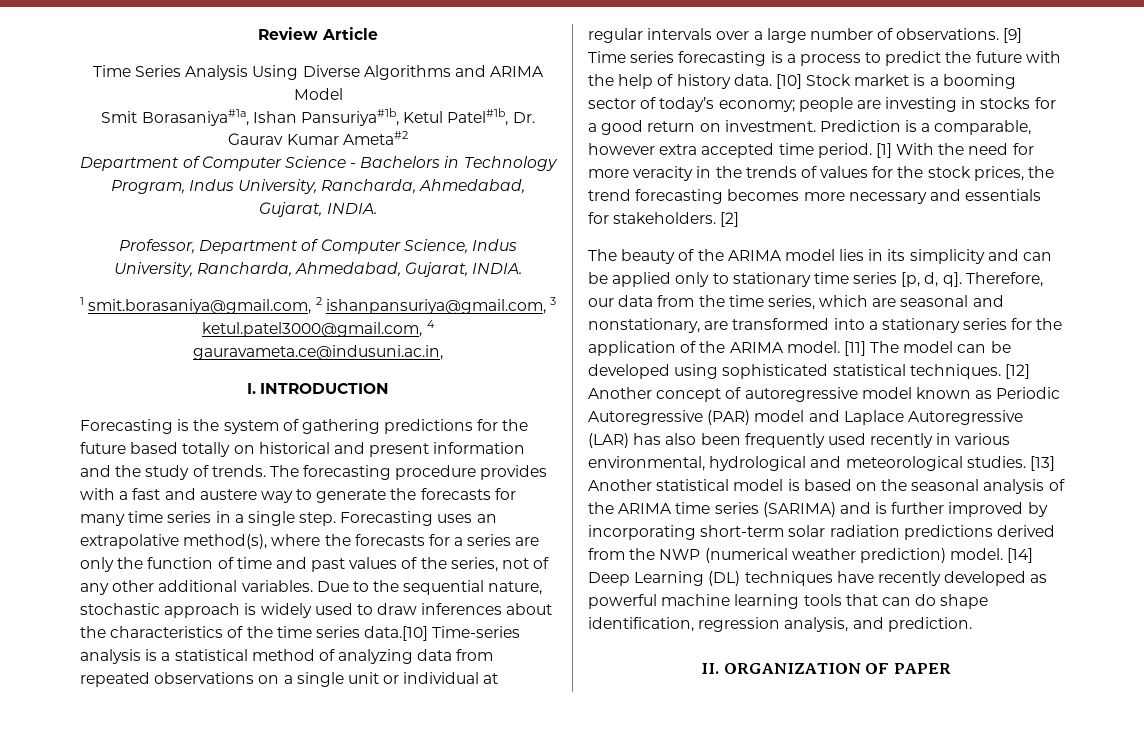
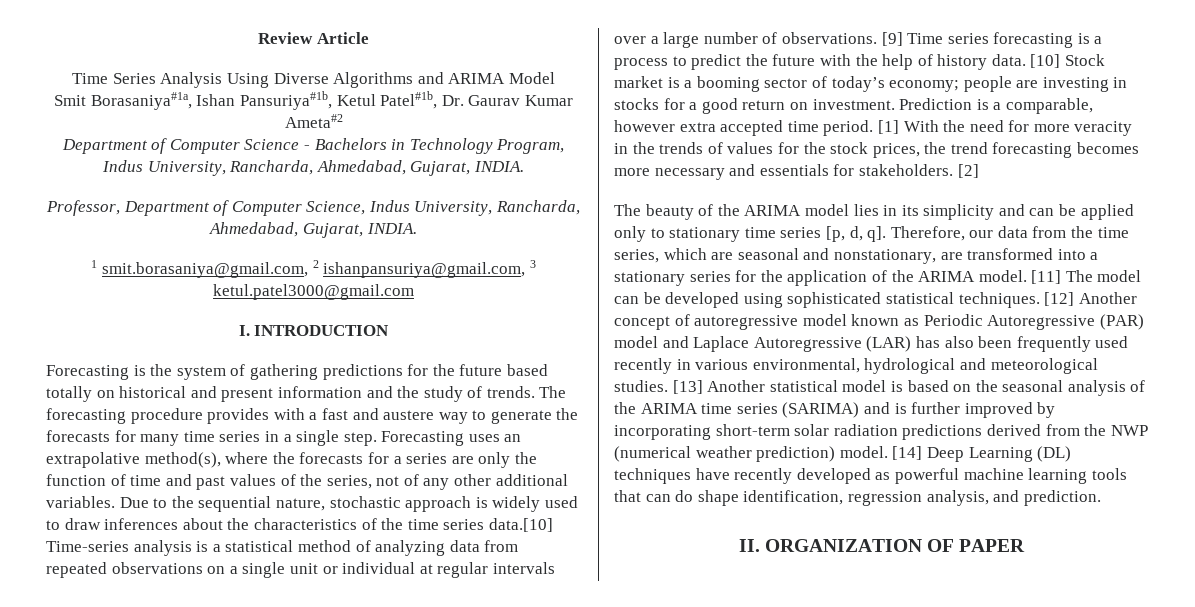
- 1 smit.borasaniya@gmail.com, 2 ishanpansuriya@gmail.com, 3 ketul.patel3000@gmail.com, 4 gauravameta.ce@indusuni.ac.in,
+ 1 smit.borasaniya@gmail.com, 2 ishanpansuriya@gmail.com, 3 ketul.patel3000@gmail.com

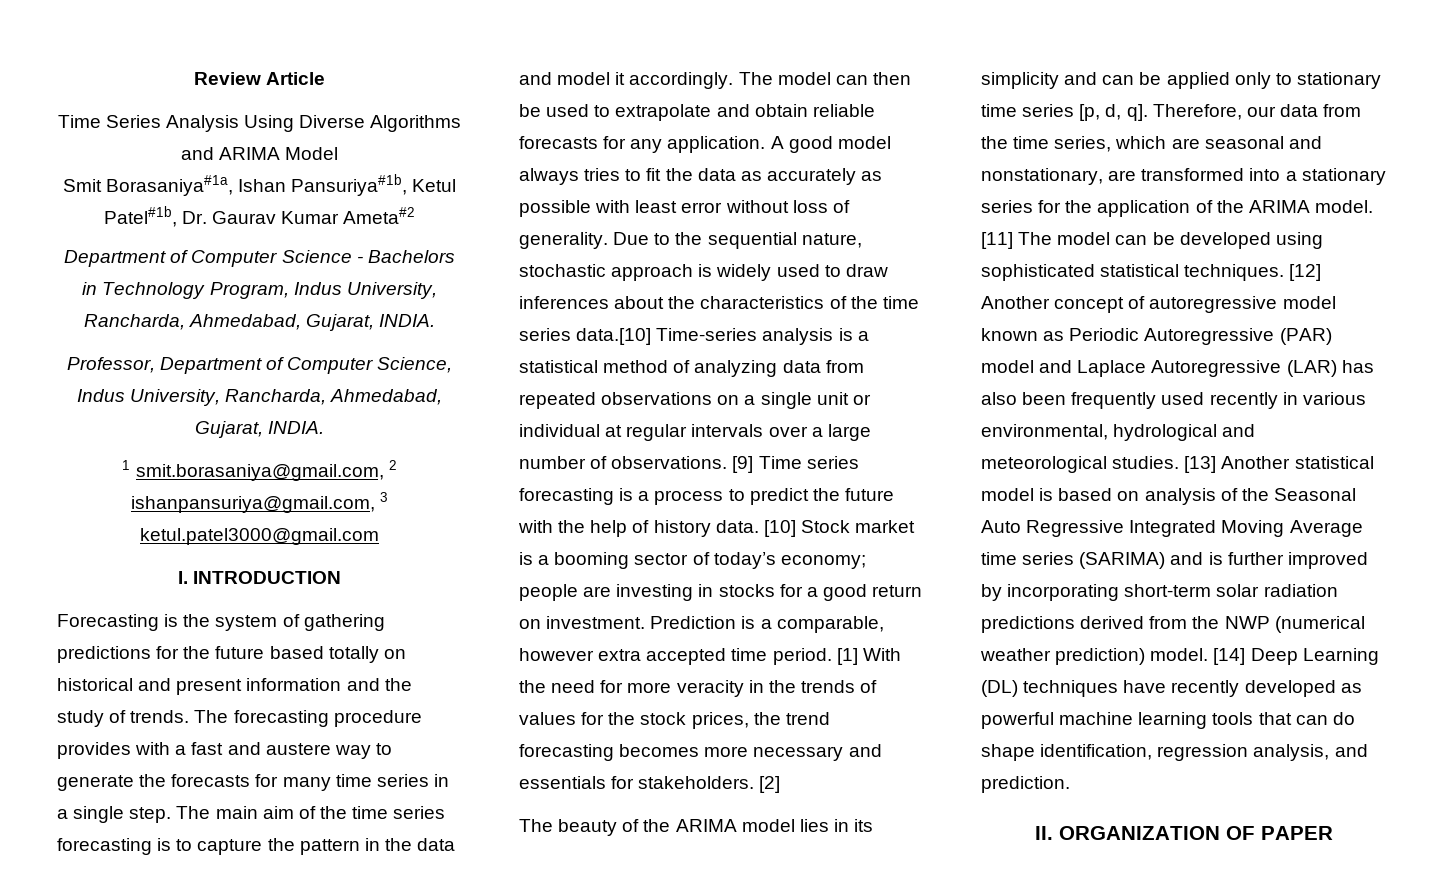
- Forecasting uses an extrapolative method(s), where the forecasts for a series are only the function of time and past values of the series, not of any other additional variables.
+ The main aim of the time series forecasting is to capture the pattern in the data and model it accordingly. The model can then be used to extrapolate and obtain reliable forecasts for any application. A good model always tries to fit the data as accurately as possible with least error without loss of generality.
- [13] Another statistical model is based on the seasonal analysis of the ARIMA time series (SARIMA) and is further improved by incorporating short-term solar radiation predictions derived from the NWP (numerical weather prediction) model.
+ [13] Another statistical model is based on analysis of the Seasonal Auto Regressive Integrated Moving Average time series (SARIMA) and is further improved by incorporating short-term solar radiation predictions derived from the NWP (numerical weather prediction) model.

